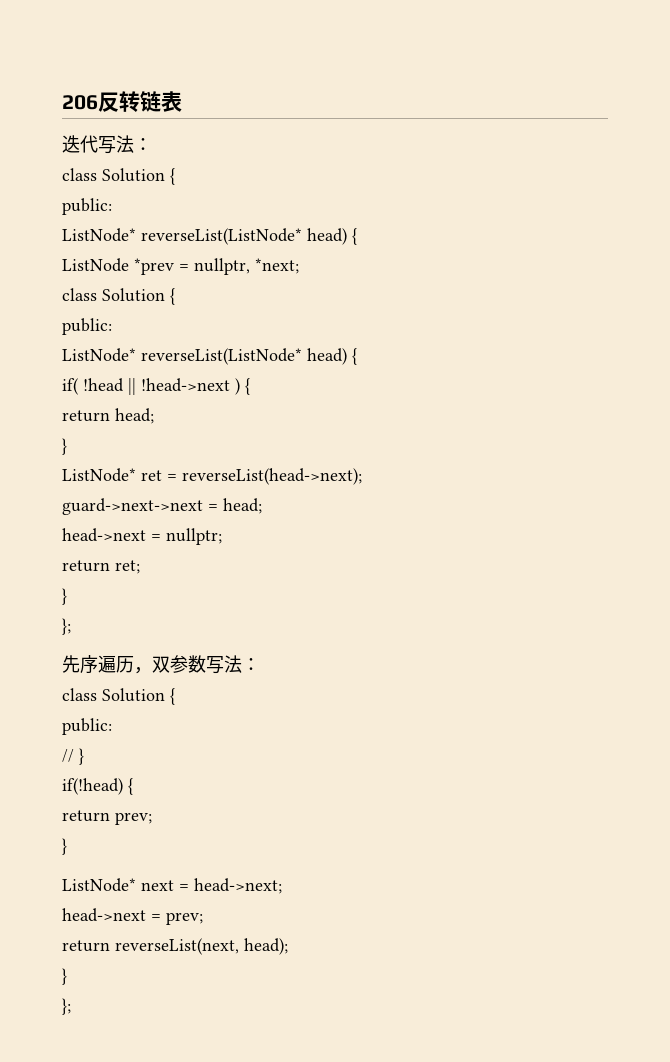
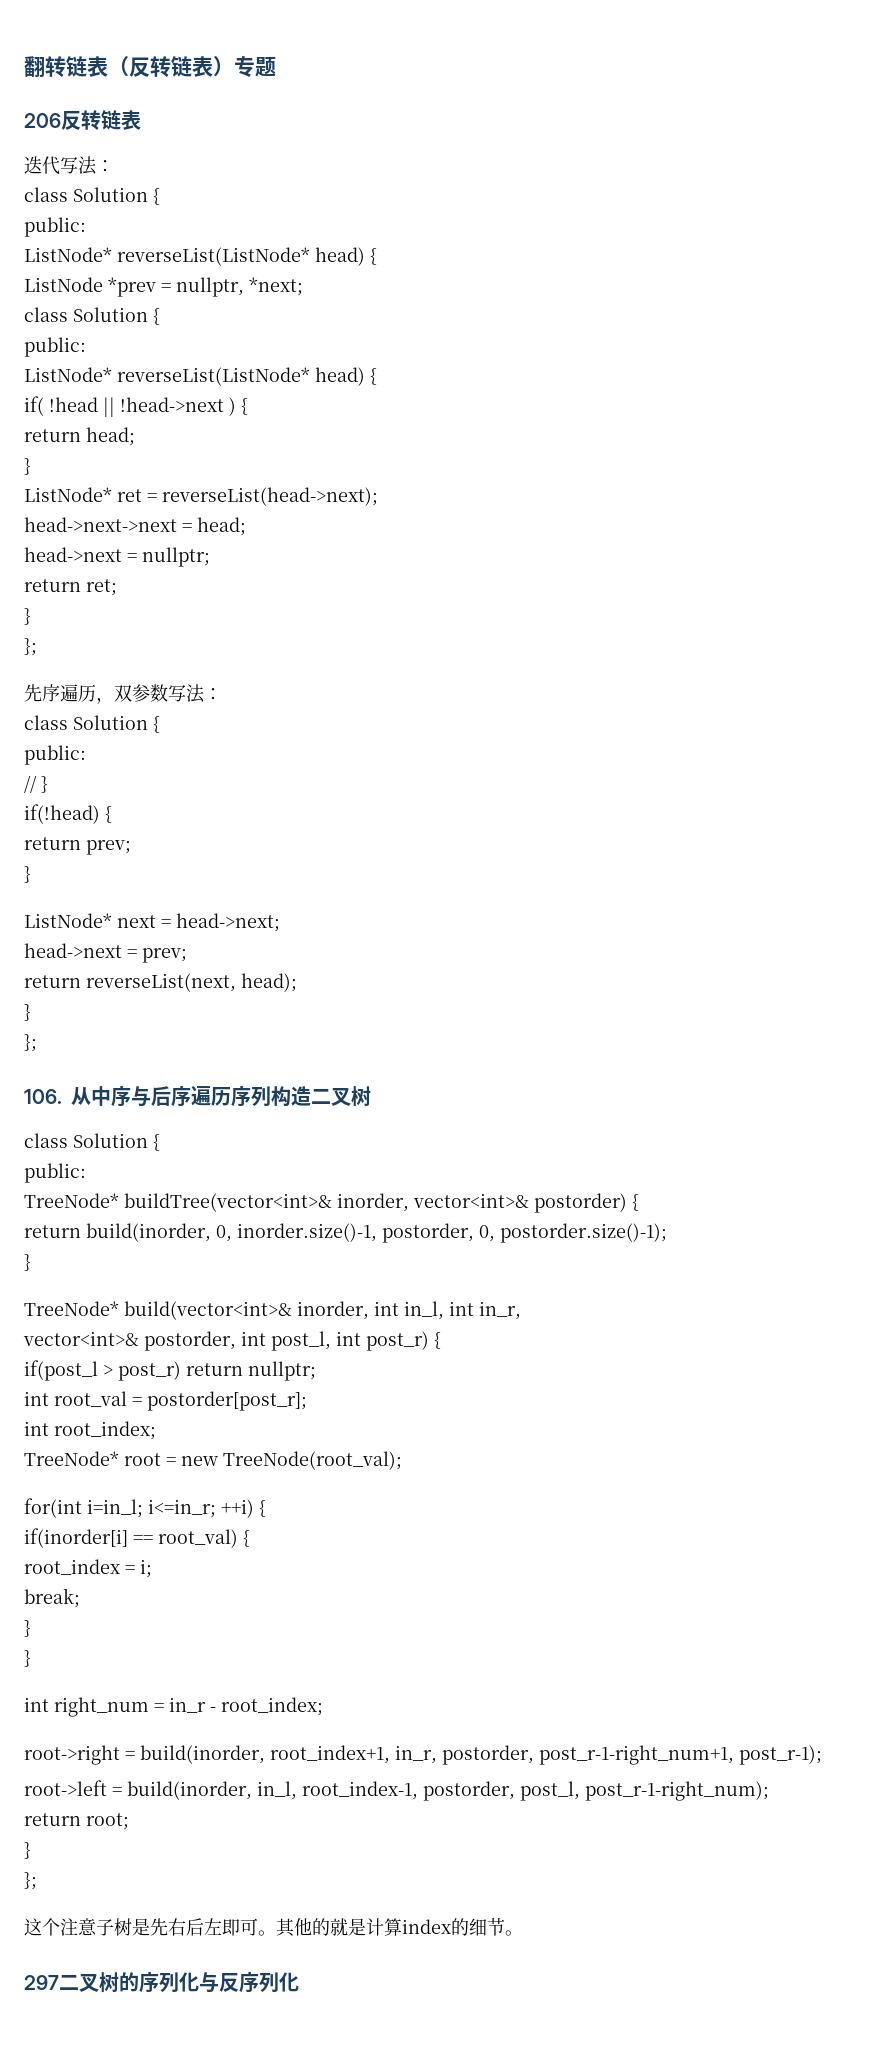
+ 翻转链表（反转链表）专题
- guard->next->next = head;
+ head->next->next = head;
+ 106.从中序与后序遍历序列构造二叉树
+ class Solution {
+ public:
+ TreeNode* buildTree(vector<int>& inorder, vector<int>& postorder) {
+ return build(inorder, 0, inorder.size()-1, postorder, 0, postorder.size()-1);
+ }
+ TreeNode* build(vector<int>& inorder, int in_l, int in_r,
+ vector<int>& postorder, int post_l, int post_r) {
+ if(post_l > post_r) return nullptr;
+ int root_val = postorder[post_r];
+ int root_index;
+ TreeNode* root = new TreeNode(root_val);
+ for(int i=in_l; i<=in_r; ++i) {
+ if(inorder[i] == root_val) {
+ root_index = i;
+ break;
+ }
+ }
+ int right_num = in_r - root_index;
+ root->right = build(inorder, root_index+1, in_r, postorder, post_r-1-right_num+1, post_r-1);
+ root->left = build(inorder, in_l, root_index-1, postorder, post_l, post_r-1-right_num);
+ return root;
+ }
+ };
+ 这个注意子树是先右后左即可。其他的就是计算index的细节。
+ 297二叉树的序列化与反序列化

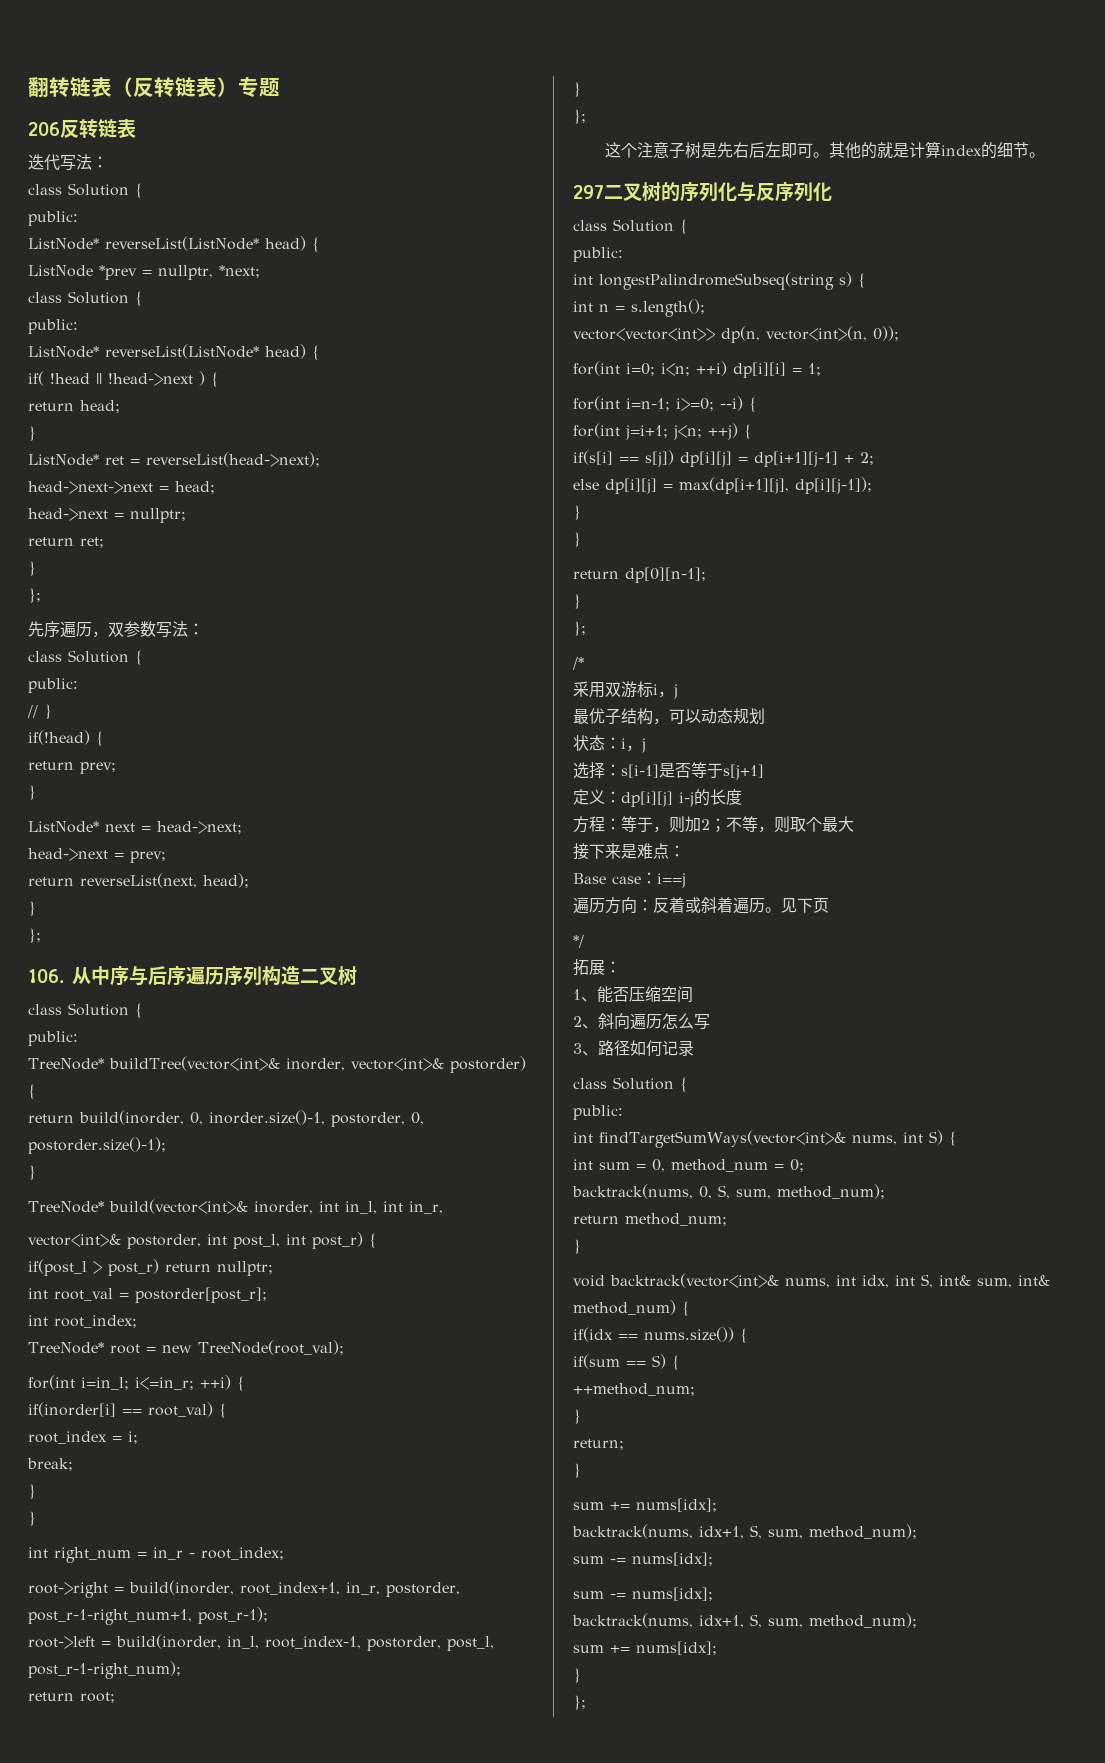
  297二叉树的序列化与反序列化
+ class Solution {
+ public:
+ int longestPalindromeSubseq(string s) {
+ int n = s.length();
+ vector<vector<int>> dp(n, vector<int>(n, 0));
+ for(int i=0; i<n; ++i) dp[i][i] = 1;
+ for(int i=n-1; i>=0; --i) {
+ for(int j=i+1; j<n; ++j) {
+ if(s[i] == s[j]) dp[i][j] = dp[i+1][j-1] + 2;
+ else dp[i][j] = max(dp[i+1][j], dp[i][j-1]);
+ }
+ }
+ return dp[0][n-1];
+ }
+ };
+ /*
+ 采用双游标i，j
+ 最优子结构，可以动态规划
+ 状态：i，j
+ 选择：s[i-1]是否等于s[j+1]
+ 定义：dp[i][j] i-j的长度
+ 方程：等于，则加2；不等，则取个最大
+ 接下来是难点：
+ Base case：i==j
+ 遍历方向：反着或斜着遍历。见下页
+ */
+ 拓展：
+ 1、能否压缩空间
+ 2、斜向遍历怎么写
+ 3、路径如何记录
+ class Solution {
+ public:
+ int findTargetSumWays(vector<int>& nums, int S) {
+ int sum = 0, method_num = 0;
+ backtrack(nums, 0, S, sum, method_num);
+ return method_num;
+ }
+ void backtrack(vector<int>& nums, int idx, int S, int& sum, int& method_num) {
+ if(idx == nums.size()) {
+ if(sum == S) {
+ ++method_num;
+ }
+ return;
+ }
+ sum += nums[idx];
+ backtrack(nums, idx+1, S, sum, method_num);
+ sum -= nums[idx];
+ sum -= nums[idx];
+ backtrack(nums, idx+1, S, sum, method_num);
+ sum += nums[idx];
+ }
+ };

